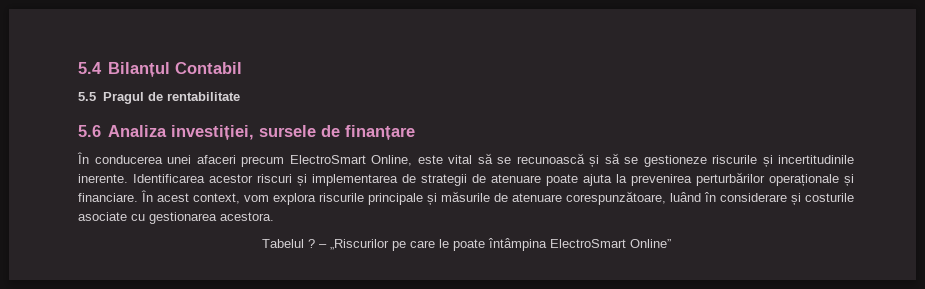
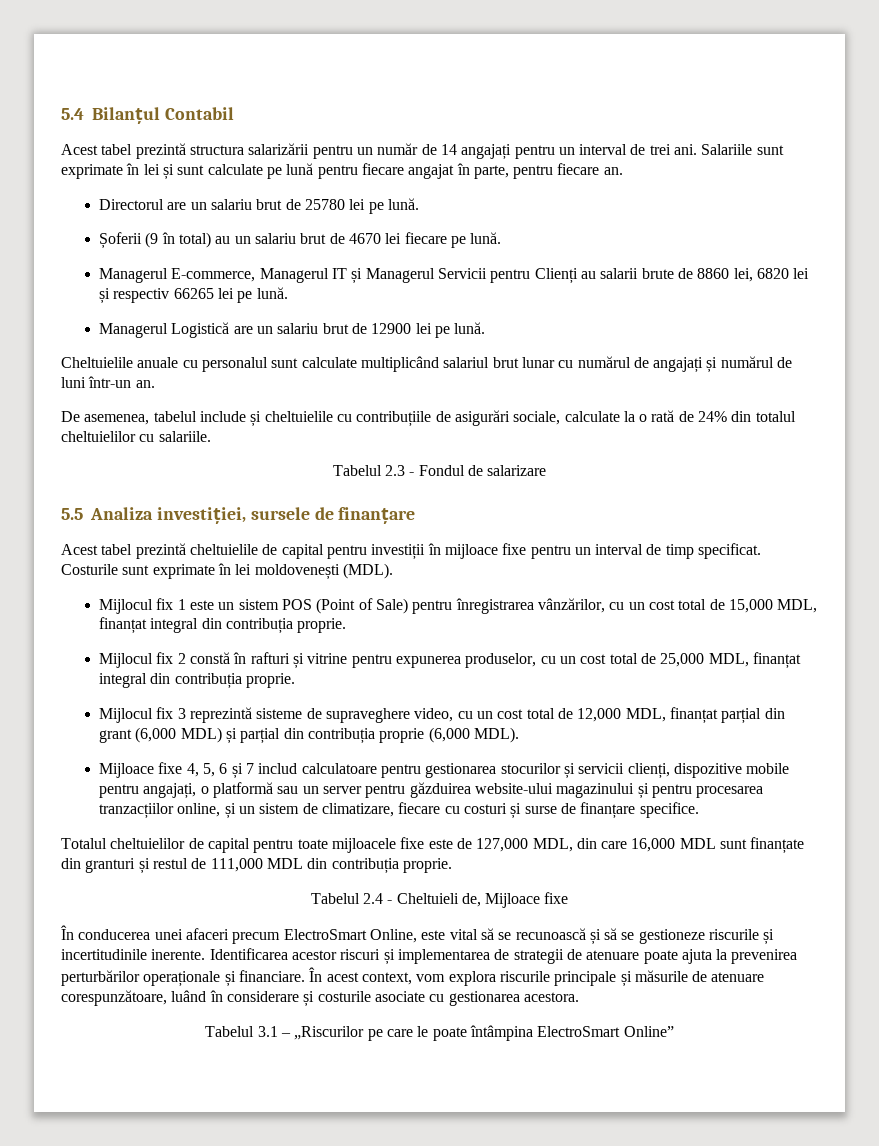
- 5.5 Pragul de rentabilitate
- 5.6 Analiza investiției, sursele de finanțare
+ Acest tabel prezintă structura salarizării pentru un număr de 14 angajați pentru un interval de trei ani. Salariile sunt exprimate în lei și sunt calculate pe lună pentru fiecare angajat în parte, pentru fiecare an.
+ Directorul are un salariu brut de 25780 lei pe lună.
+ Șoferii (9 în total) au un salariu brut de 4670 lei fiecare pe lună.
+ Managerul E-commerce, Managerul IT și Managerul Servicii pentru Clienți au salarii brute de 8860 lei, 6820 lei și respectiv 66265 lei pe lună.
+ Managerul Logistică are un salariu brut de 12900 lei pe lună.
+ Cheltuielile anuale cu personalul sunt calculate multiplicând salariul brut lunar cu numărul de angajați și numărul de luni într-un an.
+ De asemenea, tabelul include și cheltuielile cu contribuțiile de asigurări sociale, calculate la o rată de 24% din totalul cheltuielilor cu salariile.
+ Tabelul 2.3 - Fondul de salarizare
+ 5.5 Analiza investiției, sursele de finanțare
+ Acest tabel prezintă cheltuielile de capital pentru investiții în mijloace fixe pentru un interval de timp specificat. Costurile sunt exprimate în lei moldovenești (MDL).
+ Mijlocul fix 1 este un sistem POS (Point of Sale) pentru înregistrarea vânzărilor, cu un cost total de 15,000 MDL, finanțat integral din contribuția proprie.
+ Mijlocul fix 2 constă în rafturi și vitrine pentru expunerea produselor, cu un cost total de 25,000 MDL, finanțat integral din contribuția proprie.
+ Mijlocul fix 3 reprezintă sisteme de supraveghere video, cu un cost total de 12,000 MDL, finanțat parțial din grant (6,000 MDL) și parțial din contribuția proprie (6,000 MDL).
+ Mijloace fixe 4, 5, 6 și 7 includ calculatoare pentru gestionarea stocurilor și servicii clienți, dispozitive mobile pentru angajați, o platformă sau un server pentru găzduirea website-ului magazinului și pentru procesarea tranzacțiilor online, și un sistem de climatizare, fiecare cu costuri și surse de finanțare specifice.
+ Totalul cheltuielilor de capital pentru toate mijloacele fixe este de 127,000 MDL, din care 16,000 MDL sunt finanțate din granturi și restul de 111,000 MDL din contribuția proprie.
+ Tabelul 2.4 - Cheltuieli de, Mijloace fixe
- Tabelul ? – „Riscurilor pe care le poate întâmpina ElectroSmart Online”
+ Tabelul 3.1 – „Riscurilor pe care le poate întâmpina ElectroSmart Online”

